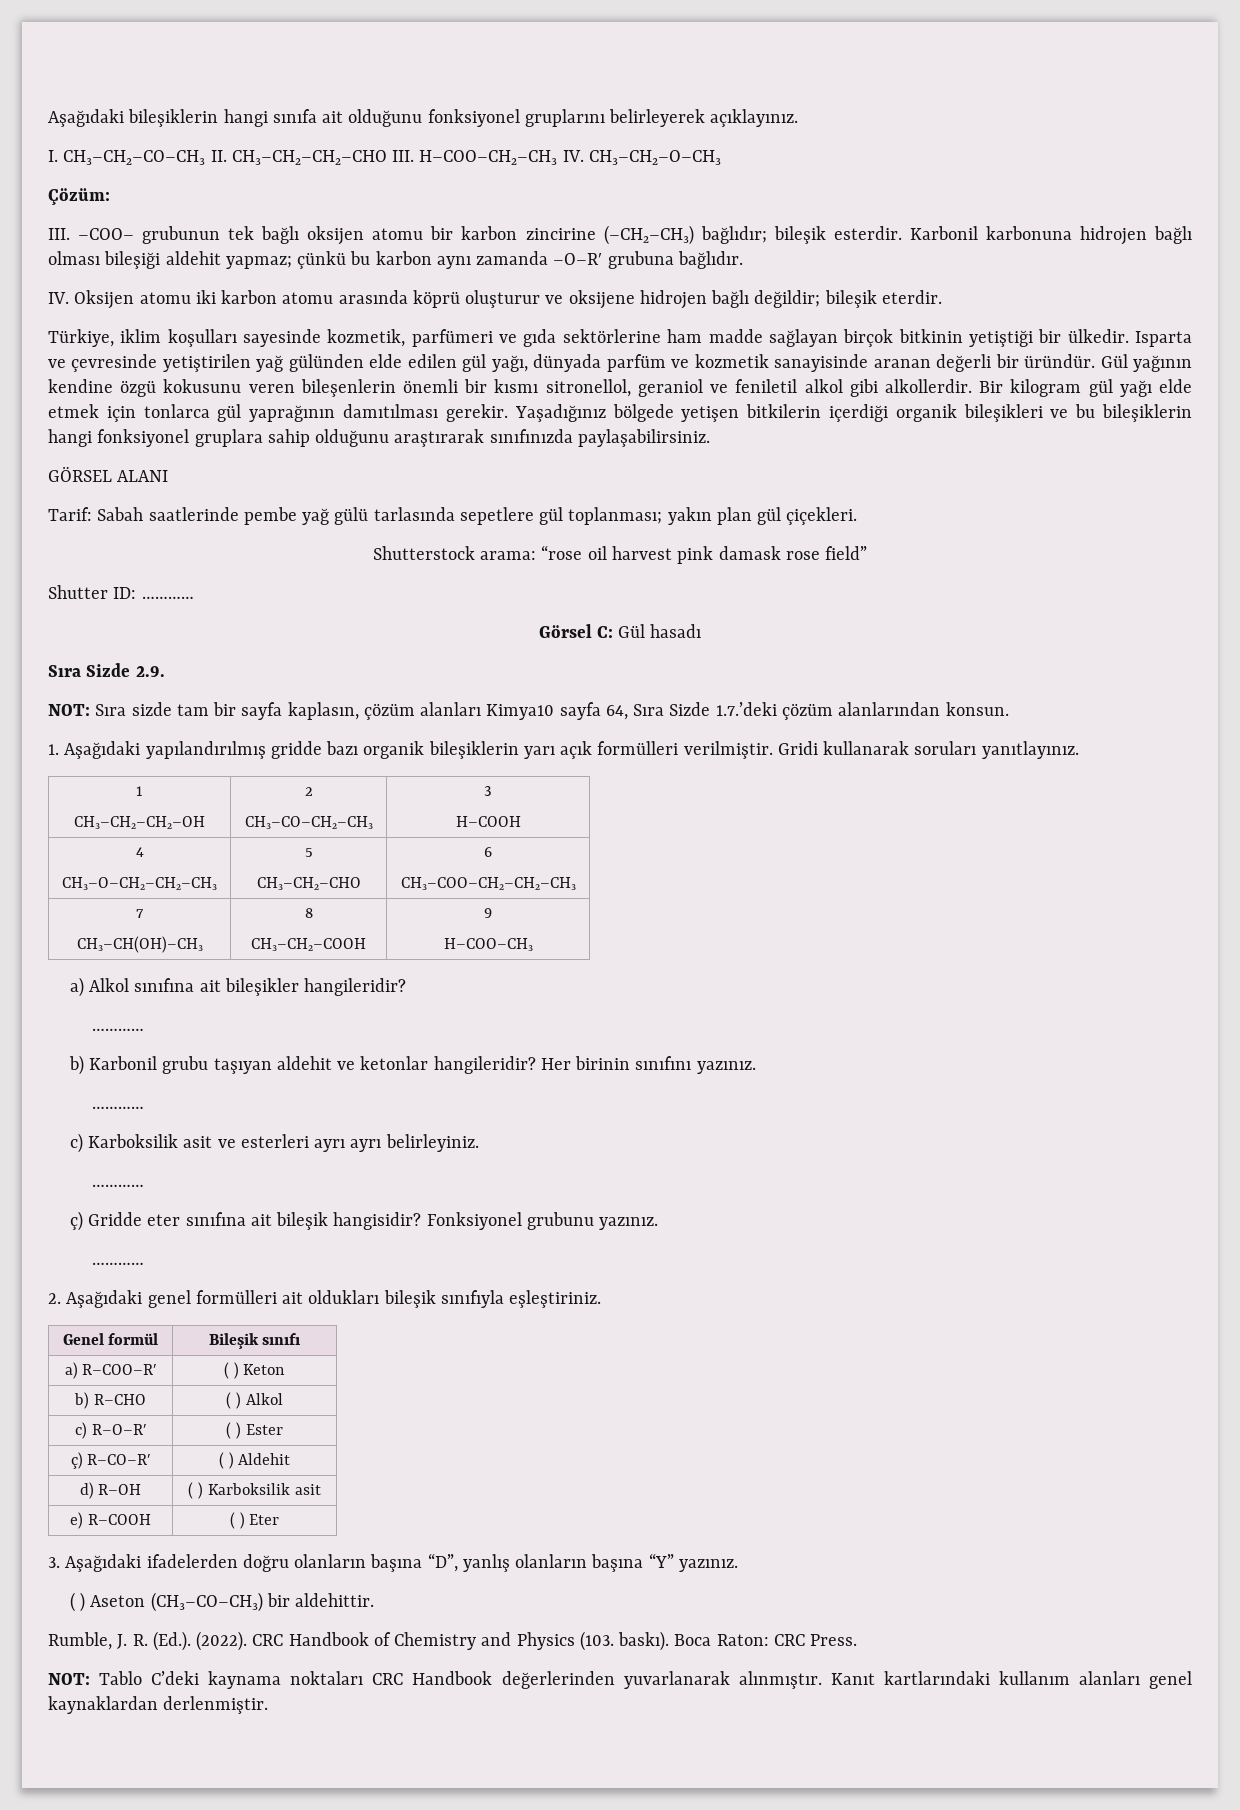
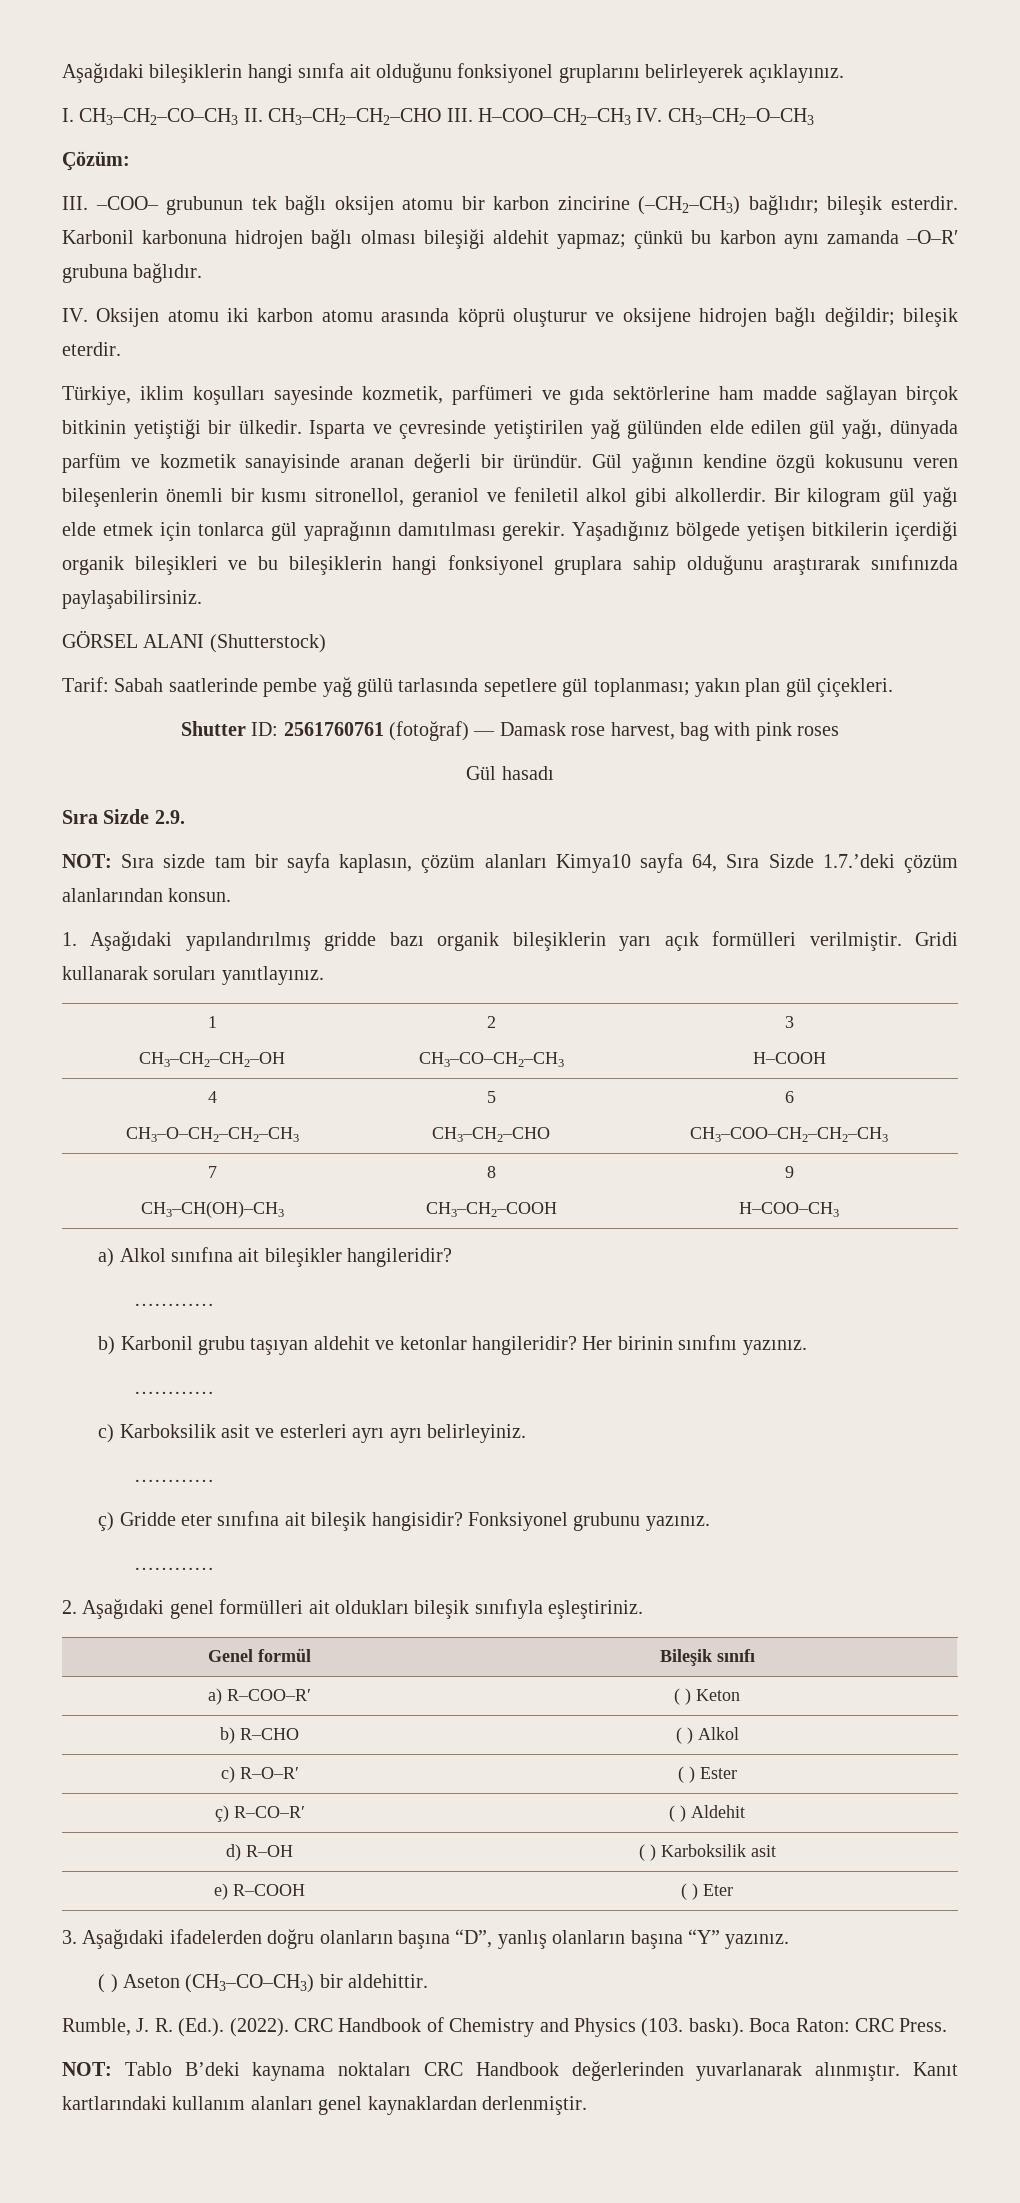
- GÖRSEL ALANI
+ GÖRSEL ALANI (Shutterstock)
- Shutterstock arama: “rose oil harvest pink damask rose field”
- Shutter ID: …………
- Görsel C: Gül hasadı
+ Shutter ID: 2561760761 (fotoğraf) — Damask rose harvest, bag with pink roses
+ Gül hasadı
- NOT: Tablo C’deki kaynama noktaları CRC Handbook değerlerinden yuvarlanarak alınmıştır.
+ NOT: Tablo B’deki kaynama noktaları CRC Handbook değerlerinden yuvarlanarak alınmıştır.

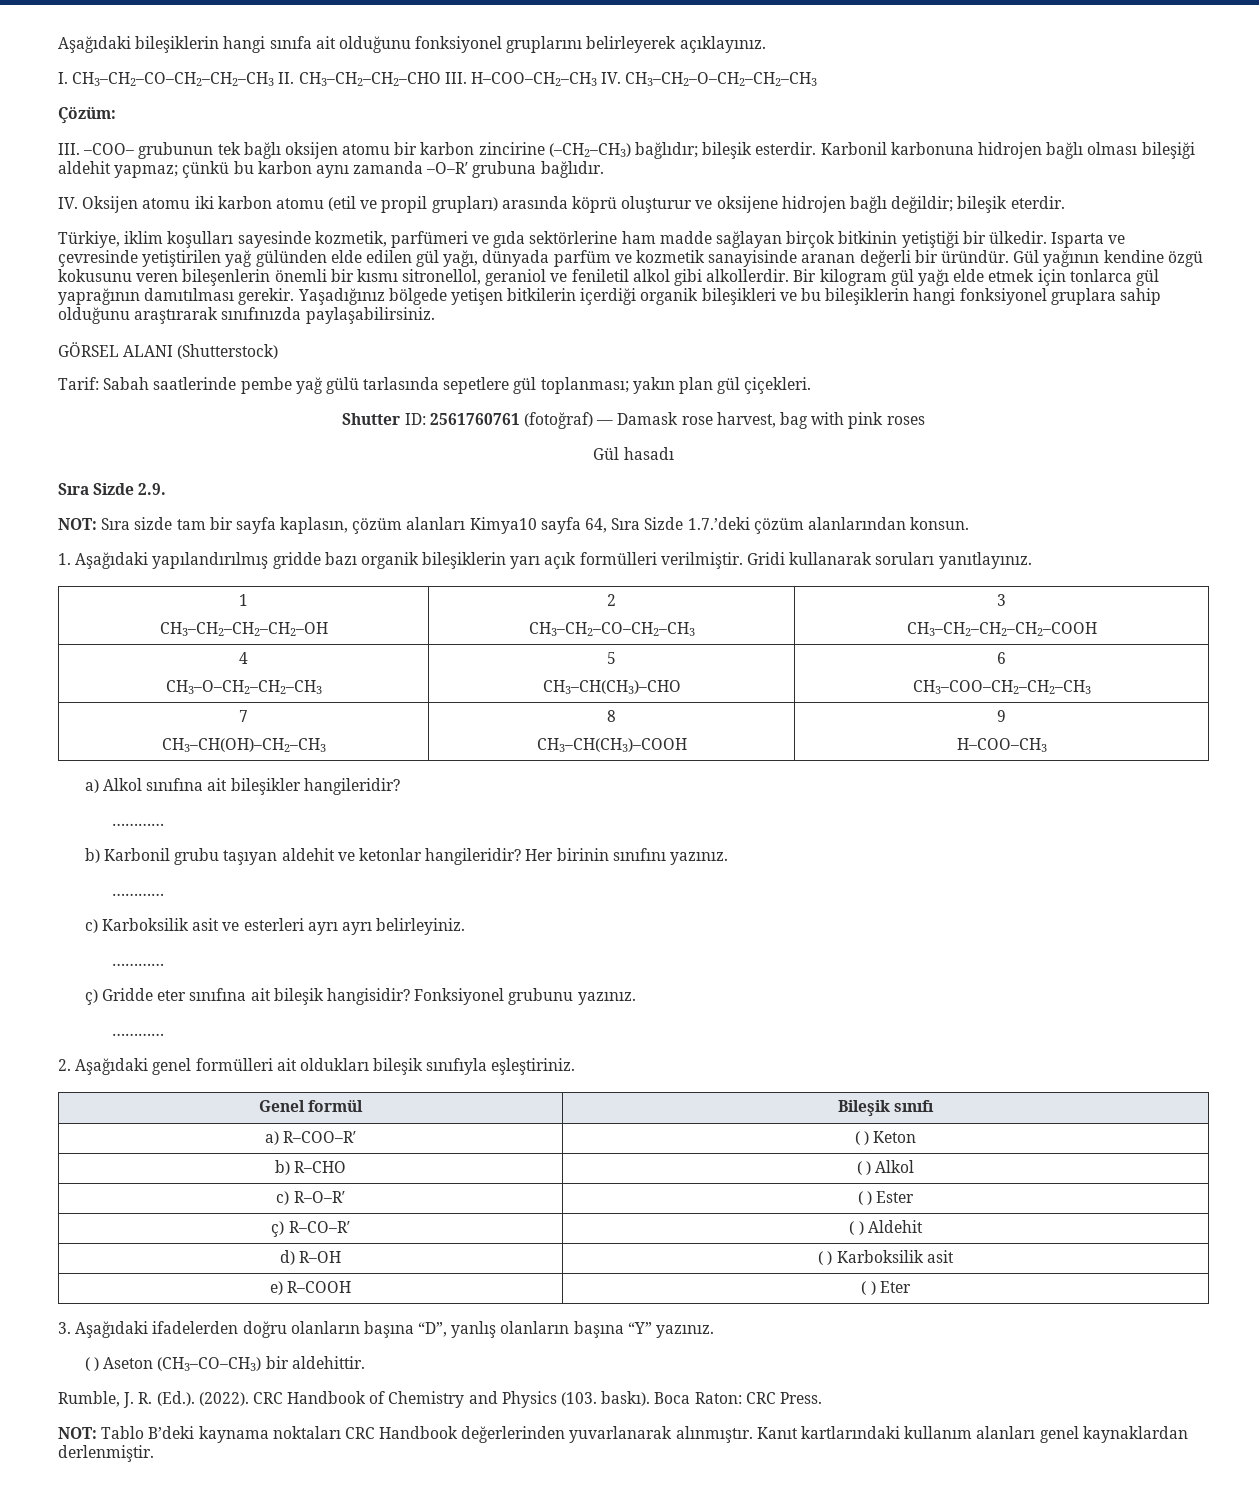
- I. CH3–CH2–CO–CH3 II. CH3–CH2–CH2–CHO III. H–COO–CH2–CH3 IV. CH3–CH2–O–CH3
+ I. CH3–CH2–CO–CH2–CH2–CH3 II. CH3–CH2–CH2–CHO III. H–COO–CH2–CH3 IV. CH3–CH2–O–CH2–CH2–CH3
- IV. Oksijen atomu iki karbon atomu arasında köprü oluşturur ve oksijene hidrojen bağlı değildir; bileşik eterdir.
+ IV. Oksijen atomu iki karbon atomu (etil ve propil grupları) arasında köprü oluşturur ve oksijene hidrojen bağlı değildir; bileşik eterdir.
  Gridi kullanarak soruları yanıtlayınız.
  1
- CH3–CH2–CH2–OH | 2
- CH3–CO–CH2–CH3 | 3
- H–COOH
+ CH3–CH2–CH2–CH2–OH | 2
+ CH3–CH2–CO–CH2–CH3 | 3
+ CH3–CH2–CH2–CH2–COOH
  4
  CH3–O–CH2–CH2–CH3 | 5
- CH3–CH2–CHO | 6
+ CH3–CH(CH3)–CHO | 6
  7
- CH3–CH(OH)–CH3 | 8
- CH3–CH2–COOH | 9
+ CH3–CH(OH)–CH2–CH3 | 8
+ CH3–CH(CH3)–COOH | 9

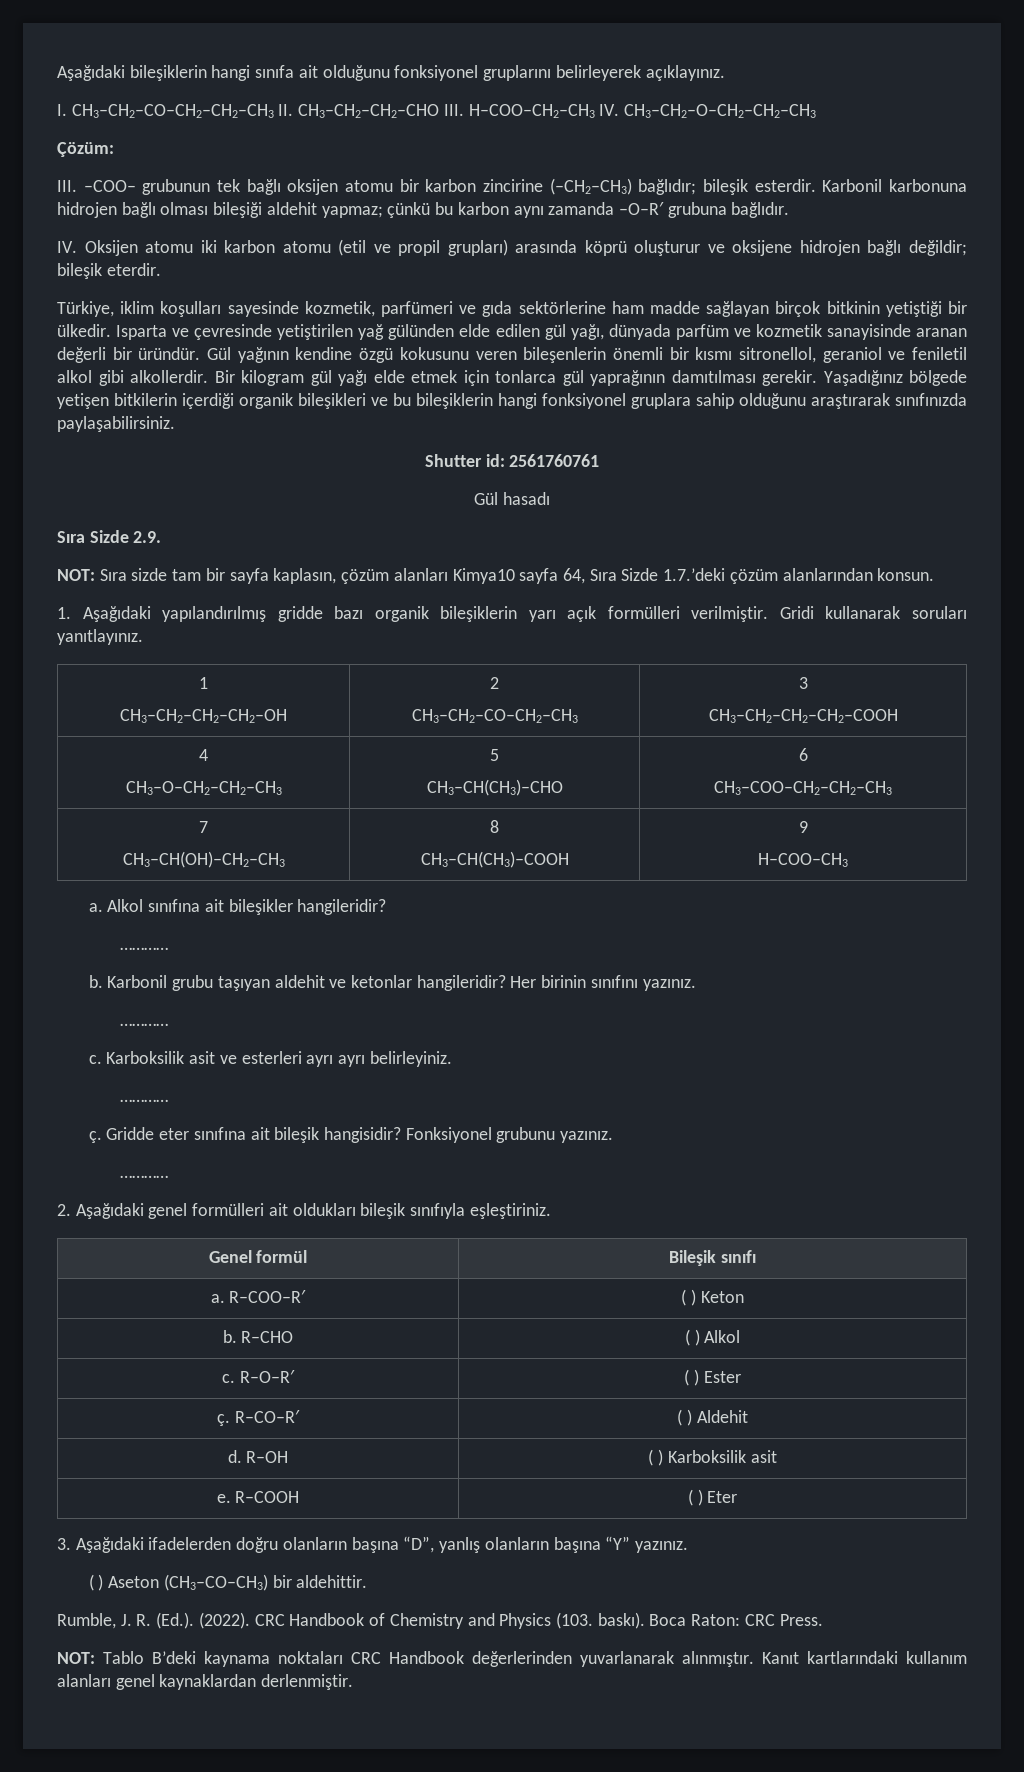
- GÖRSEL ALANI (Shutterstock)
- Tarif: Sabah saatlerinde pembe yağ gülü tarlasında sepetlere gül toplanması; yakın plan gül çiçekleri.
- Shutter ID: 2561760761 (fotoğraf) — Damask rose harvest, bag with pink roses
+ Shutter id: 2561760761
- a) Alkol sınıfına ait bileşikler hangileridir?
+ a. Alkol sınıfına ait bileşikler hangileridir?
- b) Karbonil grubu taşıyan aldehit ve ketonlar hangileridir?
+ b. Karbonil grubu taşıyan aldehit ve ketonlar hangileridir?
- c) Karboksilik asit ve esterleri ayrı ayrı belirleyiniz.
+ c. Karboksilik asit ve esterleri ayrı ayrı belirleyiniz.
- ç) Gridde eter sınıfına ait bileşik hangisidir?
+ ç. Gridde eter sınıfına ait bileşik hangisidir?
- a) R–COO–R′ | ( ) Keton
+ a. R–COO–R′ | ( ) Keton
- b) R–CHO | ( ) Alkol
+ b. R–CHO | ( ) Alkol
- c) R–O–R′ | ( ) Ester
+ c. R–O–R′ | ( ) Ester
- ç) R–CO–R′ | ( ) Aldehit
+ ç. R–CO–R′ | ( ) Aldehit
- d) R–OH | ( ) Karboksilik asit
+ d. R–OH | ( ) Karboksilik asit
- e) R–COOH | ( ) Eter
+ e. R–COOH | ( ) Eter

